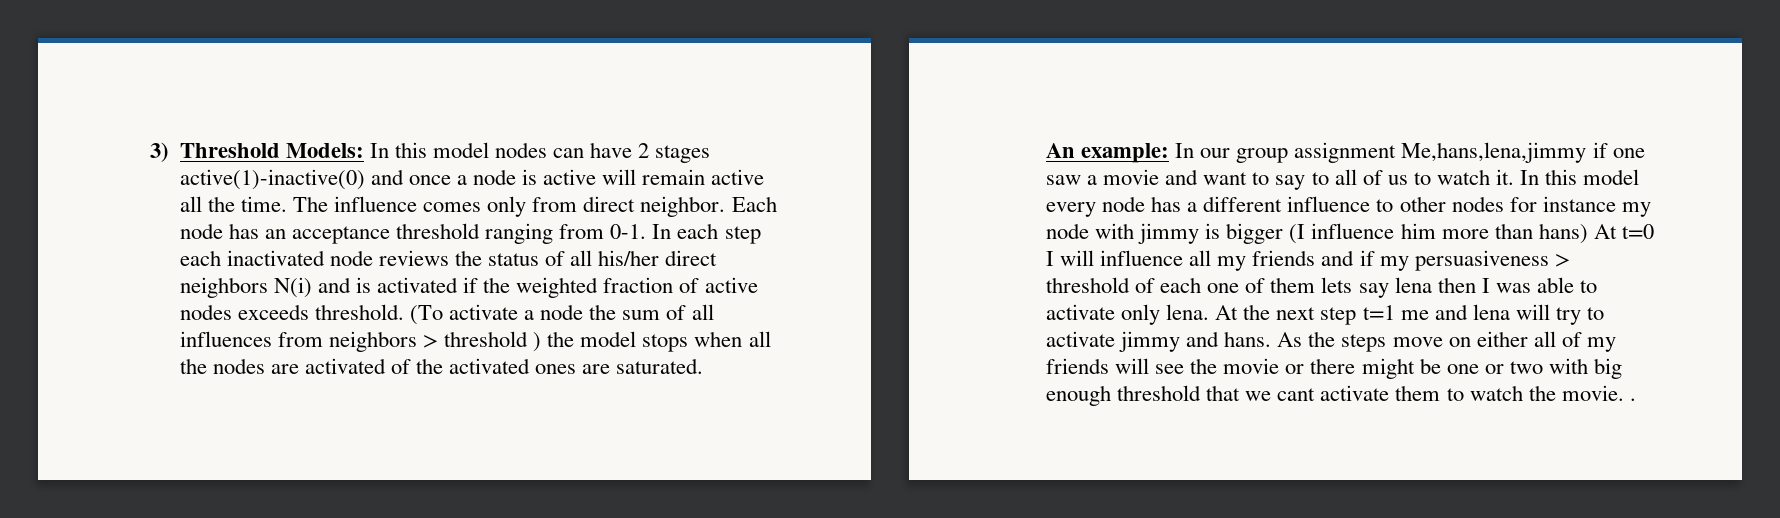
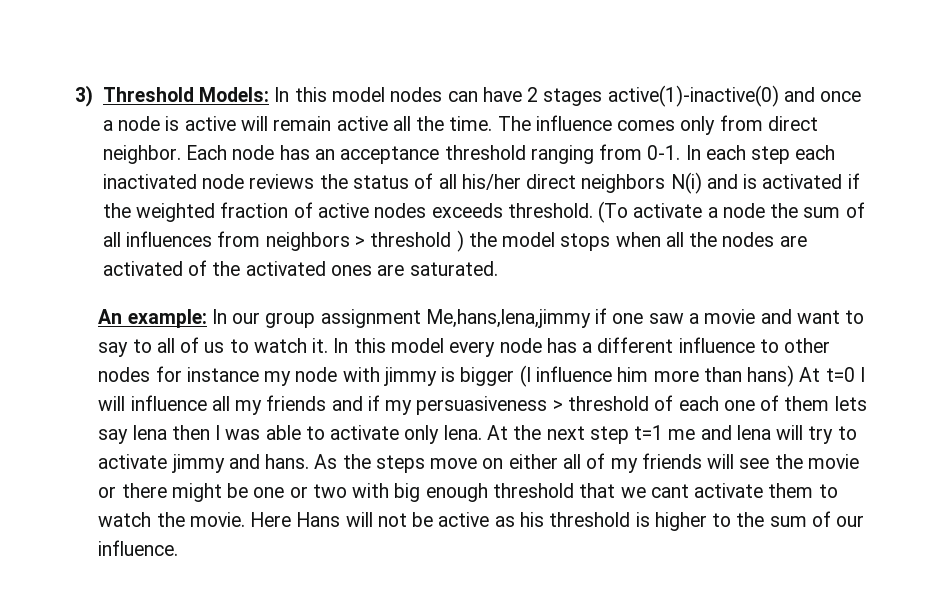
- As the steps move on either all of my friends will see the movie or there might be one or two with big enough threshold that we cant activate them to watch the movie. .
+ As the steps move on either all of my friends will see the movie or there might be one or two with big enough threshold that we cant activate them to watch the movie. Here Hans will not be active as his threshold is higher to the sum of our influence.

